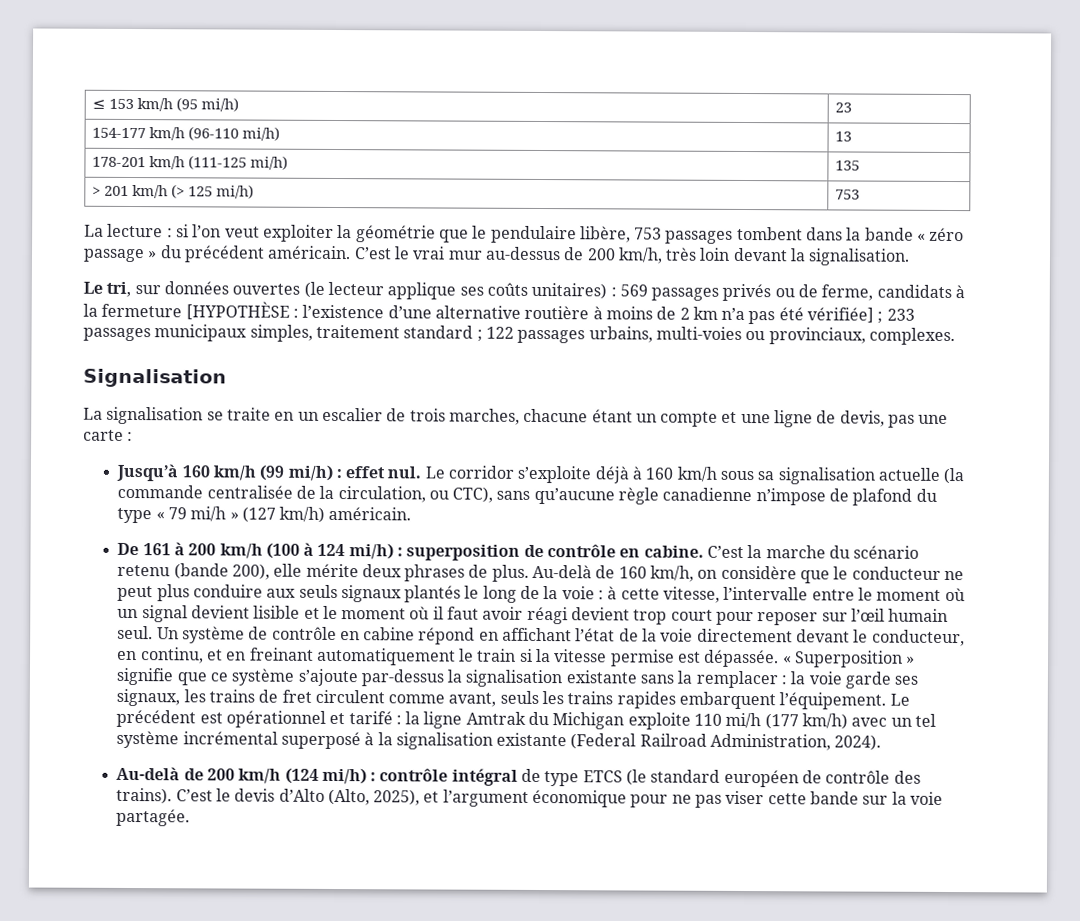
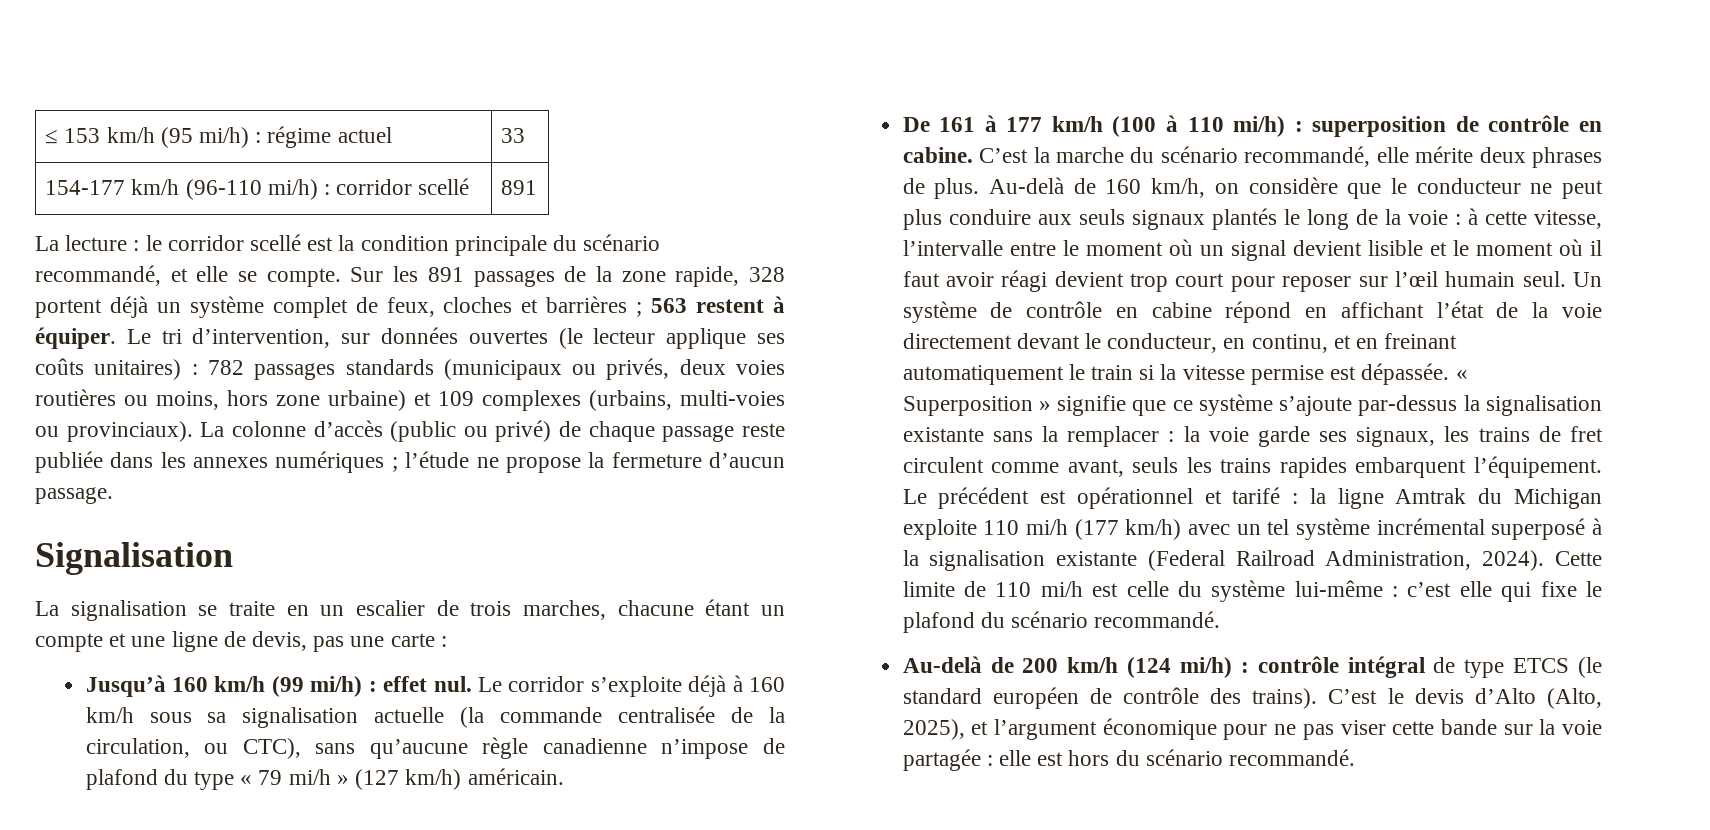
- ≤ 153 km/h (95 mi/h) | 23
+ ≤ 153 km/h (95 mi/h) : régime actuel | 33
- 154-177 km/h (96-110 mi/h) | 13
- 178-201 km/h (111-125 mi/h) | 135
- > 201 km/h (> 125 mi/h) | 753
- La lecture : si l’on veut exploiter la géométrie que le pendulaire libère, 753 passages tombent dans la bande « zéro passage » du précédent américain. C’est le vrai mur au-dessus de 200 km/h, très loin devant la signalisation.
- Le tri, sur données ouvertes (le lecteur applique ses coûts unitaires) : 569 passages privés ou de ferme, candidats à la fermeture [HYPOTHÈSE : l’existence d’une alternative routière à moins de 2 km n’a pas été vérifiée] ; 233 passages municipaux simples, traitement standard ; 122 passages urbains, multi-voies ou provinciaux, complexes.
+ 154-177 km/h (96-110 mi/h) : corridor scellé | 891
+ La lecture : le corridor scellé est la condition principale du scénario recommandé, et elle se compte. Sur les 891 passages de la zone rapide, 328 portent déjà un système complet de feux, cloches et barrières ; 563 restent à équiper. Le tri d’intervention, sur données ouvertes (le lecteur applique ses coûts unitaires) : 782 passages standards (municipaux ou privés, deux voies routières ou moins, hors zone urbaine) et 109 complexes (urbains, multi-voies ou provinciaux). La colonne d’accès (public ou privé) de chaque passage reste publiée dans les annexes numériques ; l’étude ne propose la fermeture d’aucun passage.
- De 161 à 200 km/h (100 à 124 mi/h) : superposition de contrôle en cabine.
+ De 161 à 177 km/h (100 à 110 mi/h) : superposition de contrôle en cabine.
- C’est la marche du scénario retenu (bande 200), elle mérite deux phrases de plus.
+ C’est la marche du scénario recommandé, elle mérite deux phrases de plus.
+ Cette limite de 110 mi/h est celle du système lui-même : c’est elle qui fixe le plafond du scénario recommandé.
- C’est le devis d’Alto (Alto, 2025), et l’argument économique pour ne pas viser cette bande sur la voie partagée.
+ C’est le devis d’Alto (Alto, 2025), et l’argument économique pour ne pas viser cette bande sur la voie partagée : elle est hors du scénario recommandé.

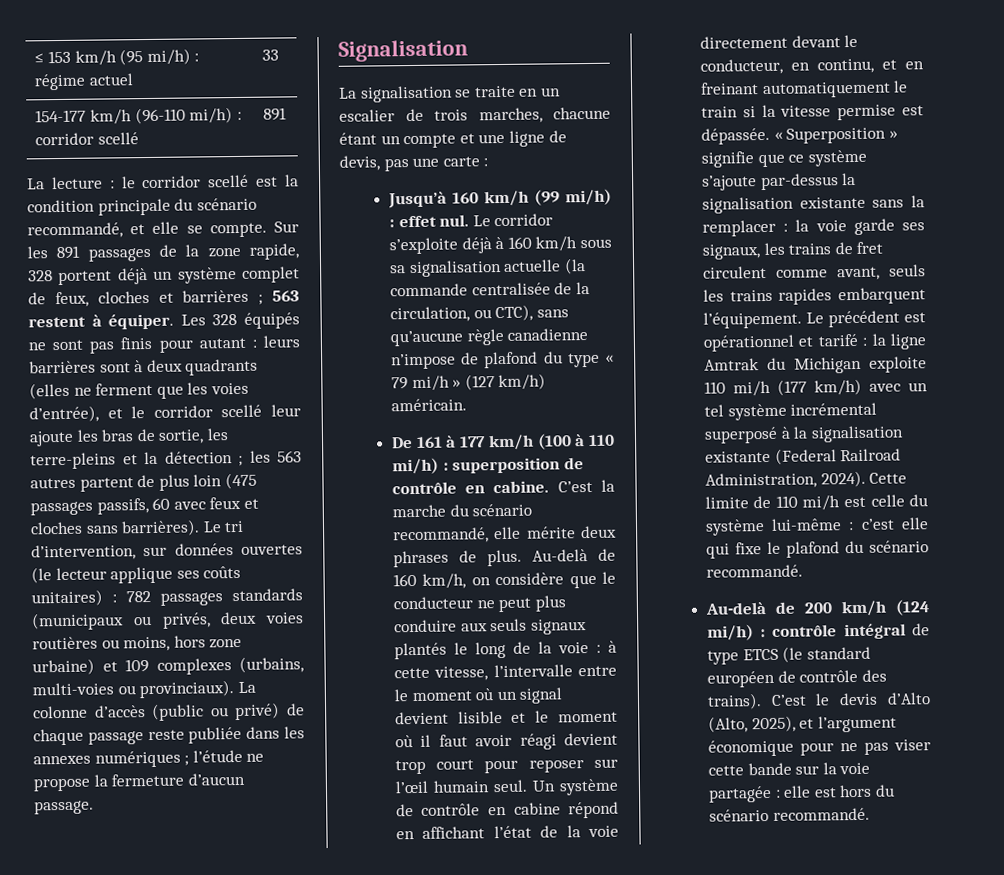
+ Les 328 équipés ne sont pas finis pour autant : leurs barrières sont à deux quadrants (elles ne ferment que les voies d’entrée), et le corridor scellé leur ajoute les bras de sortie, les terre-pleins et la détection ; les 563 autres partent de plus loin (475 passages passifs, 60 avec feux et cloches sans barrières).

